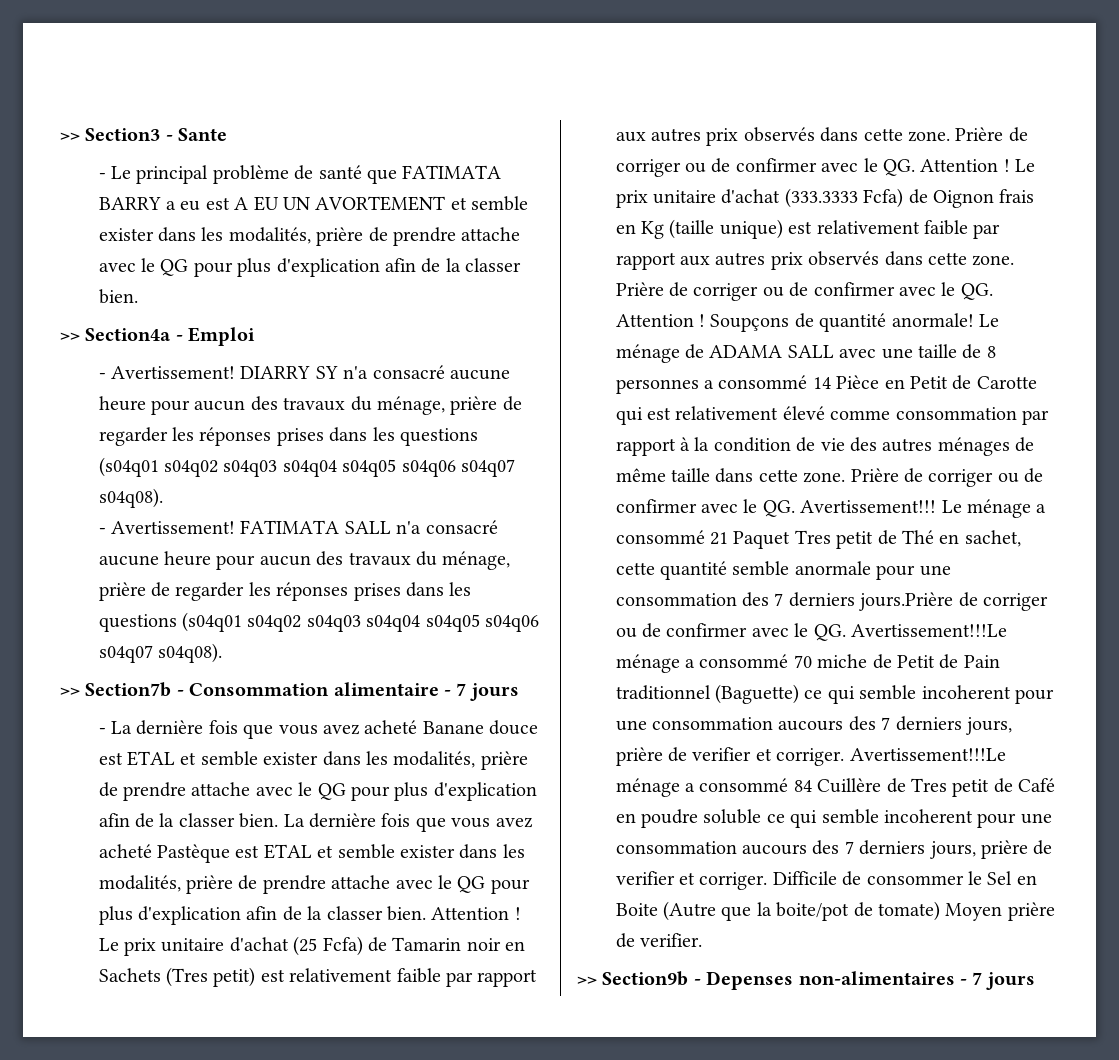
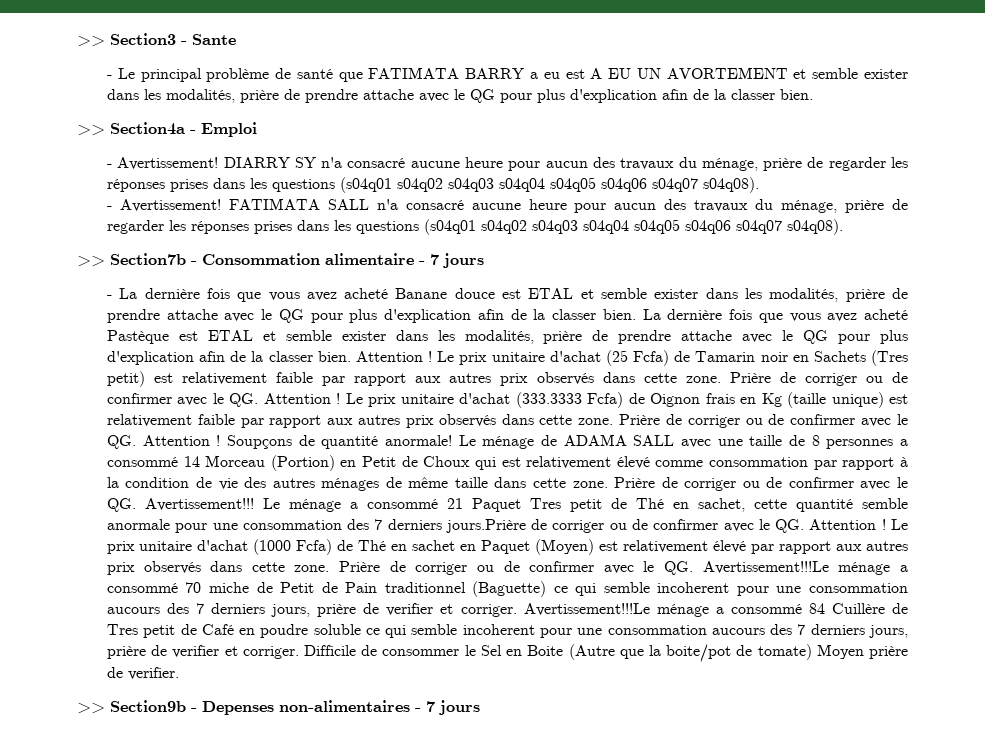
- Le ménage de ADAMA SALL avec une taille de 8 personnes a consommé 14 Pièce en Petit de Carotte qui est relativement élevé comme consommation par rapport à la condition de vie des autres ménages de même taille dans cette zone.
+ Le ménage de ADAMA SALL avec une taille de 8 personnes a consommé 14 Morceau (Portion) en Petit de Choux qui est relativement élevé comme consommation par rapport à la condition de vie des autres ménages de même taille dans cette zone.
- Le ménage a consommé 21 Paquet Tres petit de Thé en sachet, cette quantité semble anormale pour une consommation des 7 derniers jours.Prière de corriger ou de confirmer avec le QG. Avertissement!!!Le ménage a consommé 70 miche de Petit de Pain traditionnel (Baguette) ce qui semble incoherent pour une consommation aucours des 7 derniers jours, prière de verifier et corriger.
+ Le ménage a consommé 21 Paquet Tres petit de Thé en sachet, cette quantité semble anormale pour une consommation des 7 derniers jours.Prière de corriger ou de confirmer avec le QG. Attention ! Le prix unitaire d'achat (1000 Fcfa) de Thé en sachet en Paquet (Moyen) est relativement élevé par rapport aux autres prix observés dans cette zone. Prière de corriger ou de confirmer avec le QG. Avertissement!!!Le ménage a consommé 70 miche de Petit de Pain traditionnel (Baguette) ce qui semble incoherent pour une consommation aucours des 7 derniers jours, prière de verifier et corriger.

